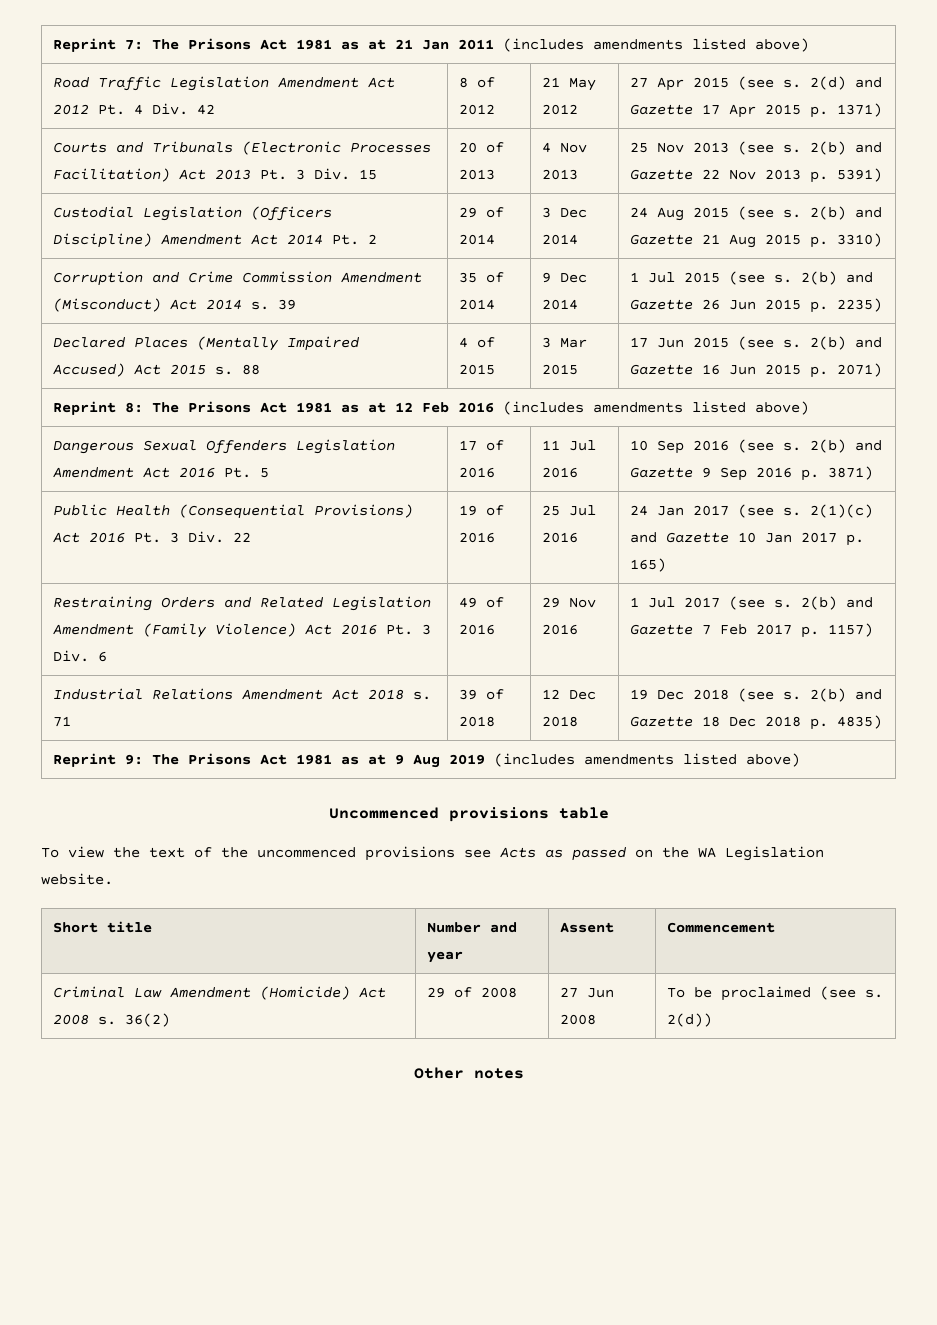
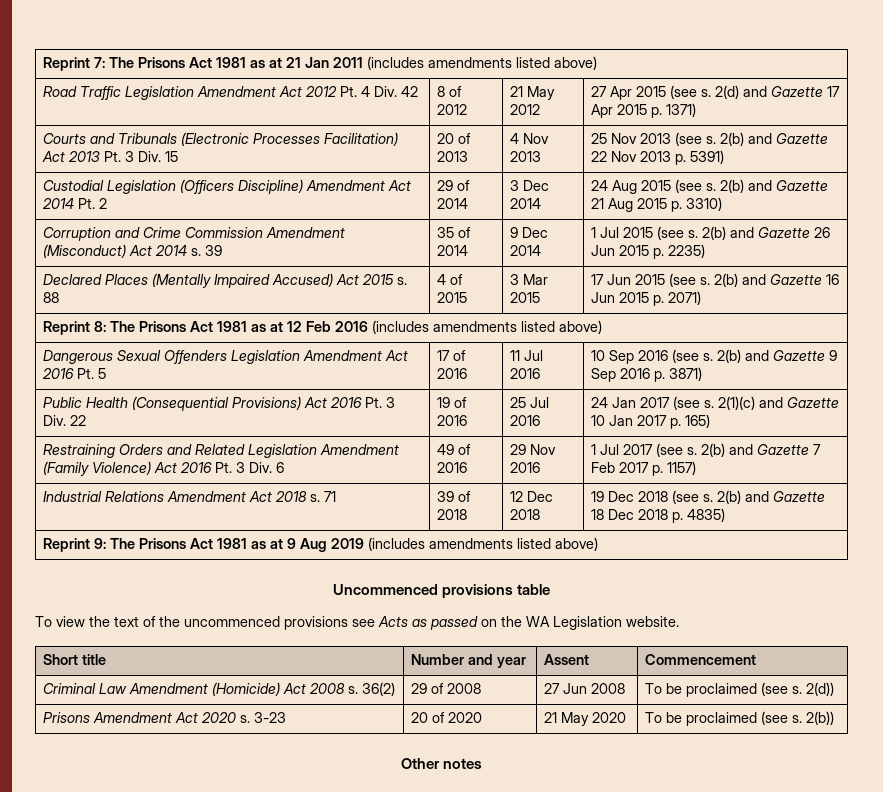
+ Prisons Amendment Act 2020 s. 3-23 | 20 of 2020 | 21 May 2020 | To be proclaimed (see s. 2(b))

